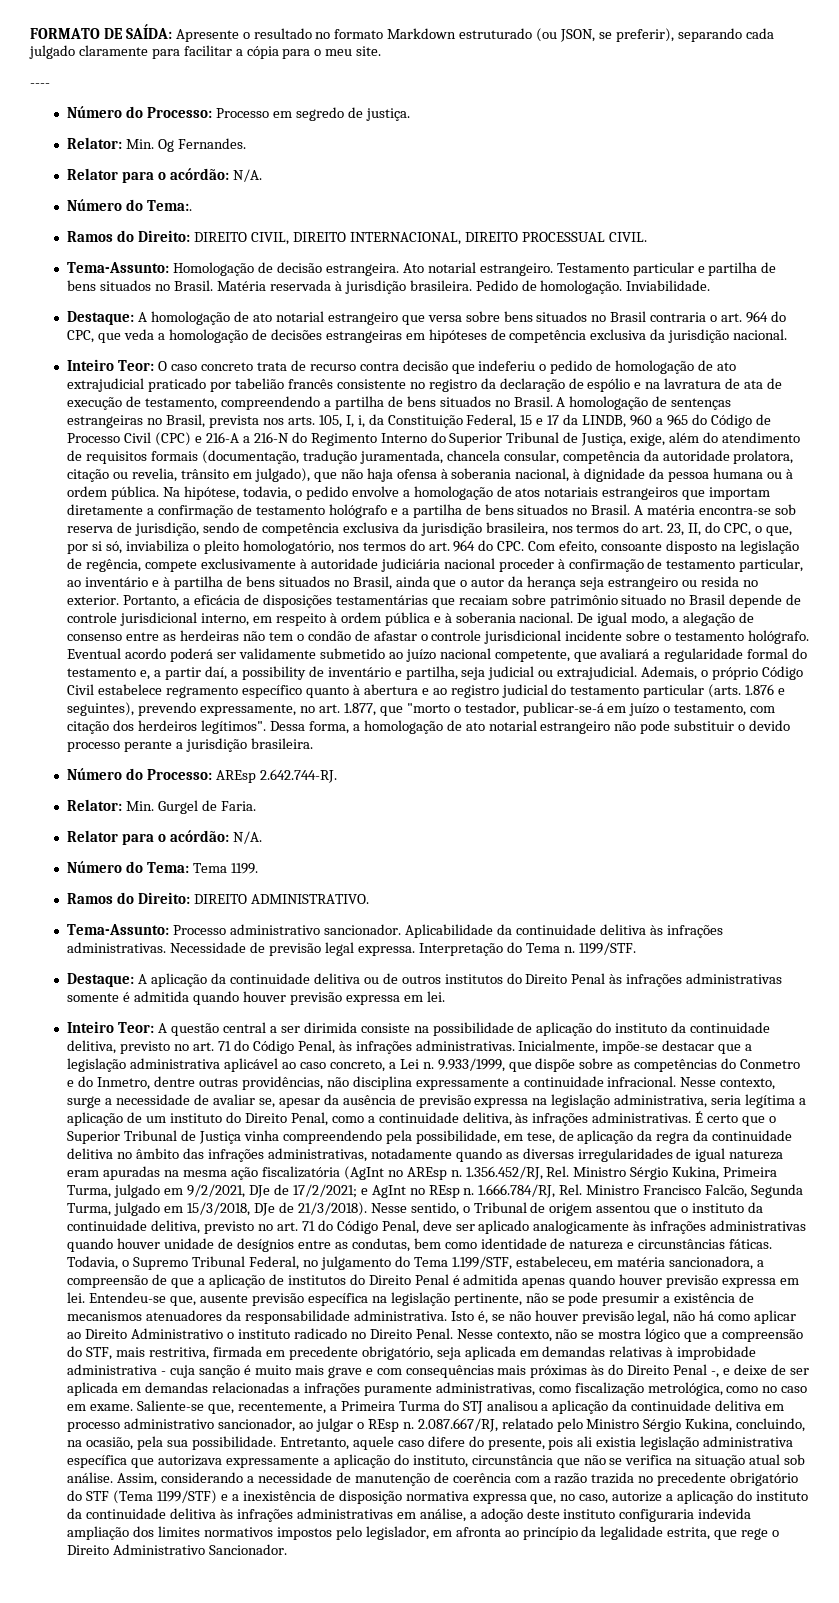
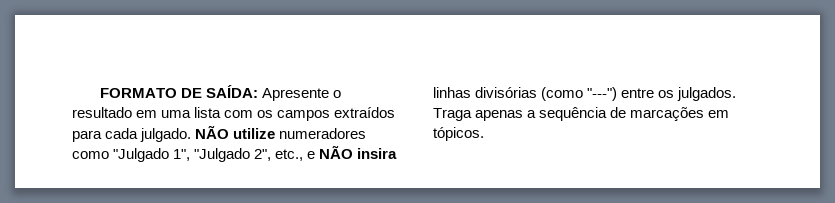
- FORMATO DE SAÍDA: Apresente o resultado no formato Markdown estruturado (ou JSON, se preferir), separando cada julgado claramente para facilitar a cópia para o meu site.
- ----
- Número do Processo: Processo em segredo de justiça.
- Relator: Min. Og Fernandes.
- Relator para o acórdão: N/A.
- Número do Tema:.
- Ramos do Direito: DIREITO CIVIL, DIREITO INTERNACIONAL, DIREITO PROCESSUAL CIVIL.
- Tema-Assunto: Homologação de decisão estrangeira. Ato notarial estrangeiro. Testamento particular e partilha de bens situados no Brasil. Matéria reservada à jurisdição brasileira. Pedido de homologação. Inviabilidade.
- Destaque: A homologação de ato notarial estrangeiro que versa sobre bens situados no Brasil contraria o art. 964 do CPC, que veda a homologação de decisões estrangeiras em hipóteses de competência exclusiva da jurisdição nacional.
- Inteiro Teor: O caso concreto trata de recurso contra decisão que indeferiu o pedido de homologação de ato extrajudicial praticado por tabelião francês consistente no registro da declaração de espólio e na lavratura de ata de execução de testamento, compreendendo a partilha de bens situados no Brasil. A homologação de sentenças estrangeiras no Brasil, prevista nos arts. 105, I, i, da Constituição Federal, 15 e 17 da LINDB, 960 a 965 do Código de Processo Civil (CPC) e 216-A a 216-N do Regimento Interno do Superior Tribunal de Justiça, exige, além do atendimento de requisitos formais (documentação, tradução juramentada, chancela consular, competência da autoridade prolatora, citação ou revelia, trânsito em julgado), que não haja ofensa à soberania nacional, à dignidade da pessoa humana ou à ordem pública. Na hipótese, todavia, o pedido envolve a homologação de atos notariais estrangeiros que importam diretamente a confirmação de testamento hológrafo e a partilha de bens situados no Brasil. A matéria encontra-se sob reserva de jurisdição, sendo de competência exclusiva da jurisdição brasileira, nos termos do art. 23, II, do CPC, o que, por si só, inviabiliza o pleito homologatório, nos termos do art. 964 do CPC. Com efeito, consoante disposto na legislação de regência, compete exclusivamente à autoridade judiciária nacional proceder à confirmação de testamento particular, ao inventário e à partilha de bens situados no Brasil, ainda que o autor da herança seja estrangeiro ou resida no exterior. Portanto, a eficácia de disposições testamentárias que recaiam sobre patrimônio situado no Brasil depende de controle jurisdicional interno, em respeito à ordem pública e à soberania nacional. De igual modo, a alegação de consenso entre as herdeiras não tem o condão de afastar o controle jurisdicional incidente sobre o testamento hológrafo. Eventual acordo poderá ser validamente submetido ao juízo nacional competente, que avaliará a regularidade formal do testamento e, a partir daí, a possibility de inventário e partilha, seja judicial ou extrajudicial. Ademais, o próprio Código Civil estabelece regramento específico quanto à abertura e ao registro judicial do testamento particular (arts. 1.876 e seguintes), prevendo expressamente, no art. 1.877, que "morto o testador, publicar-se-á em juízo o testamento, com citação dos herdeiros legítimos". Dessa forma, a homologação de ato notarial estrangeiro não pode substituir o devido processo perante a jurisdição brasileira.
- Número do Processo: AREsp 2.642.744-RJ.
- Relator: Min. Gurgel de Faria.
- Relator para o acórdão: N/A.
- Número do Tema: Tema 1199.
- Ramos do Direito: DIREITO ADMINISTRATIVO.
- Tema-Assunto: Processo administrativo sancionador. Aplicabilidade da continuidade delitiva às infrações administrativas. Necessidade de previsão legal expressa. Interpretação do Tema n. 1199/STF.
- Destaque: A aplicação da continuidade delitiva ou de outros institutos do Direito Penal às infrações administrativas somente é admitida quando houver previsão expressa em lei.
- Inteiro Teor: A questão central a ser dirimida consiste na possibilidade de aplicação do instituto da continuidade delitiva, previsto no art. 71 do Código Penal, às infrações administrativas. Inicialmente, impõe-se destacar que a legislação administrativa aplicável ao caso concreto, a Lei n. 9.933/1999, que dispõe sobre as competências do Conmetro e do Inmetro, dentre outras providências, não disciplina expressamente a continuidade infracional. Nesse contexto, surge a necessidade de avaliar se, apesar da ausência de previsão expressa na legislação administrativa, seria legítima a aplicação de um instituto do Direito Penal, como a continuidade delitiva, às infrações administrativas. É certo que o Superior Tribunal de Justiça vinha compreendendo pela possibilidade, em tese, de aplicação da regra da continuidade delitiva no âmbito das infrações administrativas, notadamente quando as diversas irregularidades de igual natureza eram apuradas na mesma ação fiscalizatória (AgInt no AREsp n. 1.356.452/RJ, Rel. Ministro Sérgio Kukina, Primeira Turma, julgado em 9/2/2021, DJe de 17/2/2021; e AgInt no REsp n. 1.666.784/RJ, Rel. Ministro Francisco Falcão, Segunda Turma, julgado em 15/3/2018, DJe de 21/3/2018). Nesse sentido, o Tribunal de origem assentou que o instituto da continuidade delitiva, previsto no art. 71 do Código Penal, deve ser aplicado analogicamente às infrações administrativas quando houver unidade de desígnios entre as condutas, bem como identidade de natureza e circunstâncias fáticas. Todavia, o Supremo Tribunal Federal, no julgamento do Tema 1.199/STF, estabeleceu, em matéria sancionadora, a compreensão de que a aplicação de institutos do Direito Penal é admitida apenas quando houver previsão expressa em lei. Entendeu-se que, ausente previsão específica na legislação pertinente, não se pode presumir a existência de mecanismos atenuadores da responsabilidade administrativa. Isto é, se não houver previsão legal, não há como aplicar ao Direito Administrativo o instituto radicado no Direito Penal. Nesse contexto, não se mostra lógico que a compreensão do STF, mais restritiva, firmada em precedente obrigatório, seja aplicada em demandas relativas à improbidade administrativa - cuja sanção é muito mais grave e com consequências mais próximas às do Direito Penal -, e deixe de ser aplicada em demandas relacionadas a infrações puramente administrativas, como fiscalização metrológica, como no caso em exame. Saliente-se que, recentemente, a Primeira Turma do STJ analisou a aplicação da continuidade delitiva em processo administrativo sancionador, ao julgar o REsp n. 2.087.667/RJ, relatado pelo Ministro Sérgio Kukina, concluindo, na ocasião, pela sua possibilidade. Entretanto, aquele caso difere do presente, pois ali existia legislação administrativa específica que autorizava expressamente a aplicação do instituto, circunstância que não se verifica na situação atual sob análise. Assim, considerando a necessidade de manutenção de coerência com a razão trazida no precedente obrigatório do STF (Tema 1199/STF) e a inexistência de disposição normativa expressa que, no caso, autorize a aplicação do instituto da continuidade delitiva às infrações administrativas em análise, a adoção deste instituto configuraria indevida ampliação dos limites normativos impostos pelo legislador, em afronta ao princípio da legalidade estrita, que rege o Direito Administrativo Sancionador.
+ FORMATO DE SAÍDA: Apresente o resultado em uma lista com os campos extraídos para cada julgado. NÃO utilize numeradores como "Julgado 1", "Julgado 2", etc., e NÃO insira linhas divisórias (como "---") entre os julgados. Traga apenas a sequência de marcações em tópicos.

